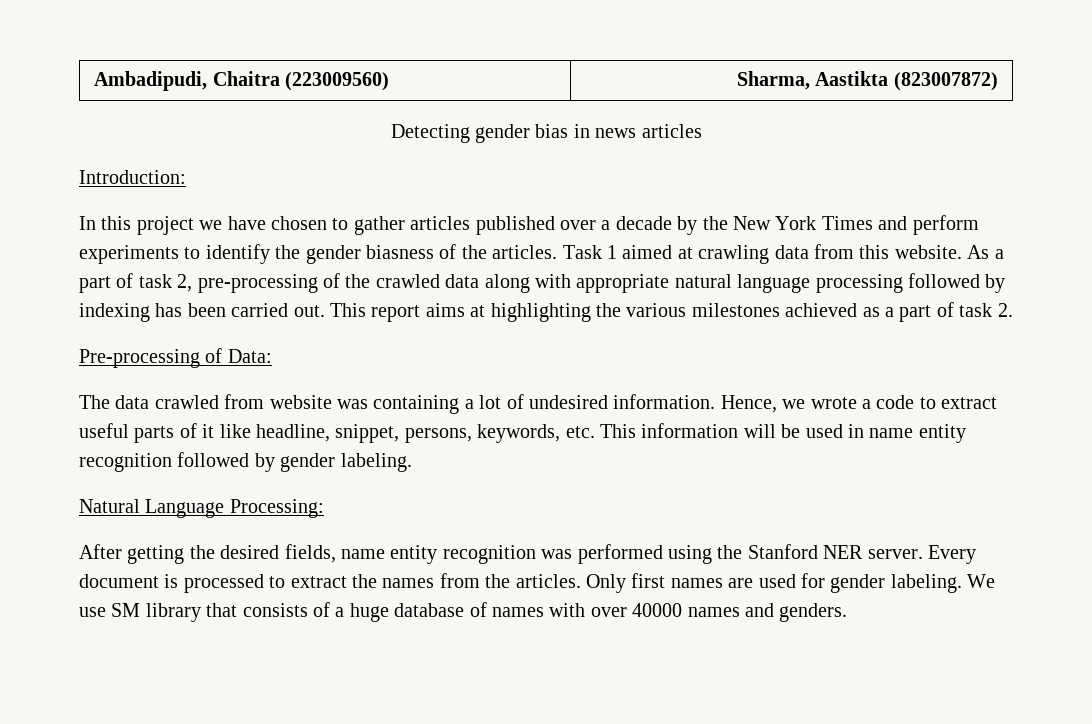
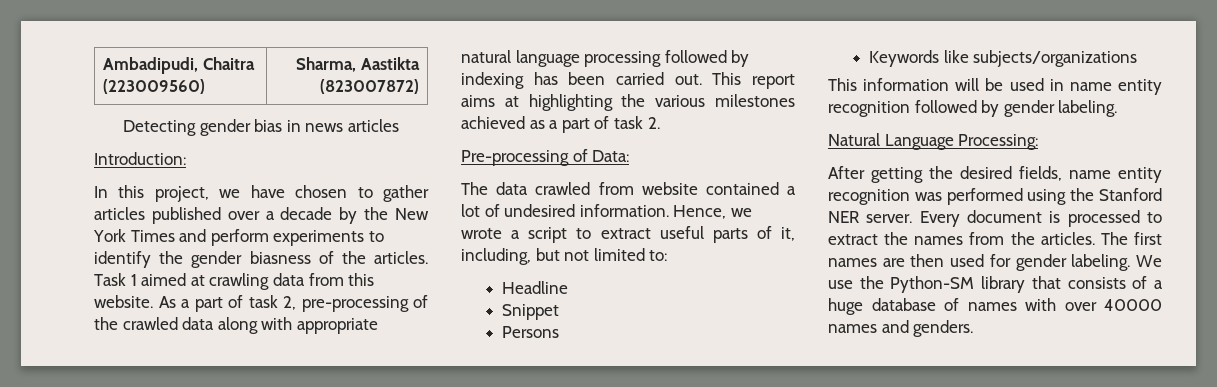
- In this project we have chosen to gather articles published over a decade by the New York Times and perform experiments to identify the gender biasness of the articles.
+ In this project, we have chosen to gather articles published over a decade by the New York Times and perform experiments to identify the gender biasness of the articles.
- The data crawled from website was containing a lot of undesired information.
+ The data crawled from website contained a lot of undesired information.
- Hence, we wrote a code to extract useful parts of it like headline, snippet, persons, keywords, etc. This information will be used in name entity recognition followed by gender labeling.
+ Hence, we wrote a script to extract useful parts of it, including, but not limited to:
+ Headline
+ Snippet
+ Persons
+ Keywords like subjects/organizations
+ This information will be used in name entity recognition followed by gender labeling.
- Only first names are used for gender labeling.
+ The first names are then used for gender labeling.
- We use SM library that consists of a huge database of names with over 40000 names and genders.
+ We use the Python-SM library that consists of a huge database of names with over 40000 names and genders.

